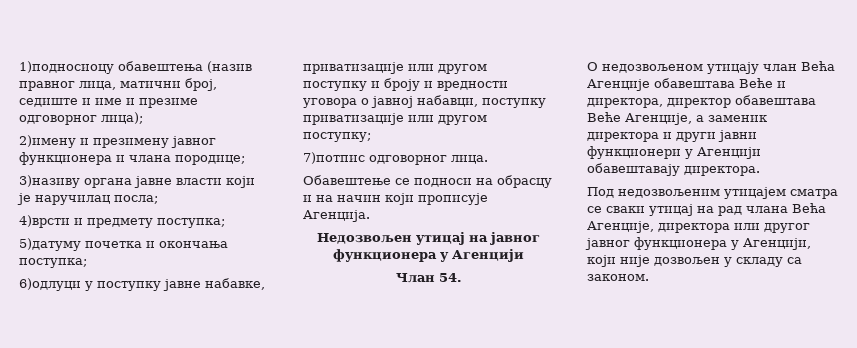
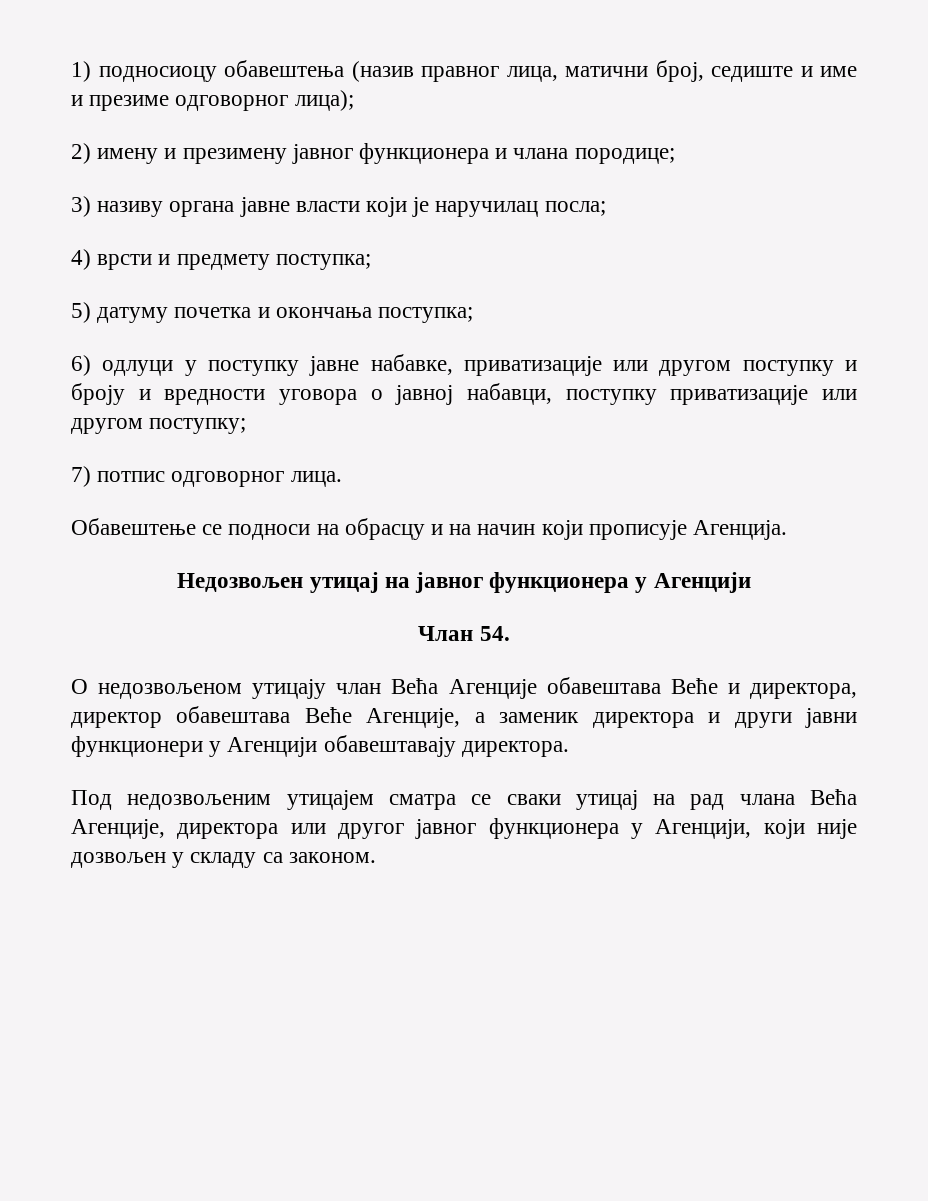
- 1)подносиоцу обавештења (назив правног лица, матични број, седиште и име и презиме одговорног лица);
+ 1) подносиоцу обавештења (назив правног лица, матични број, седиште и име и презиме одговорног лица);
- 2)имену и презимену јавног функционера и члана породице;
+ 2) имену и презимену јавног функционера и члана породице;
- 3)називу органа јавне власти који је наручилац посла;
+ 3) називу органа јавне власти који је наручилац посла;
- 4)врсти и предмету поступка;
+ 4) врсти и предмету поступка;
- 5)датуму почетка и окончања поступка;
+ 5) датуму почетка и окончања поступка;
- 6)одлуци у поступку јавне набавке, приватизације или другом поступку и броју и вредности уговора о јавној набавци, поступку приватизације или другом поступку;
+ 6) одлуци у поступку јавне набавке, приватизације или другом поступку и броју и вредности уговора о јавној набавци, поступку приватизације или другом поступку;
- 7)потпис одговорног лица.
+ 7) потпис одговорног лица.

